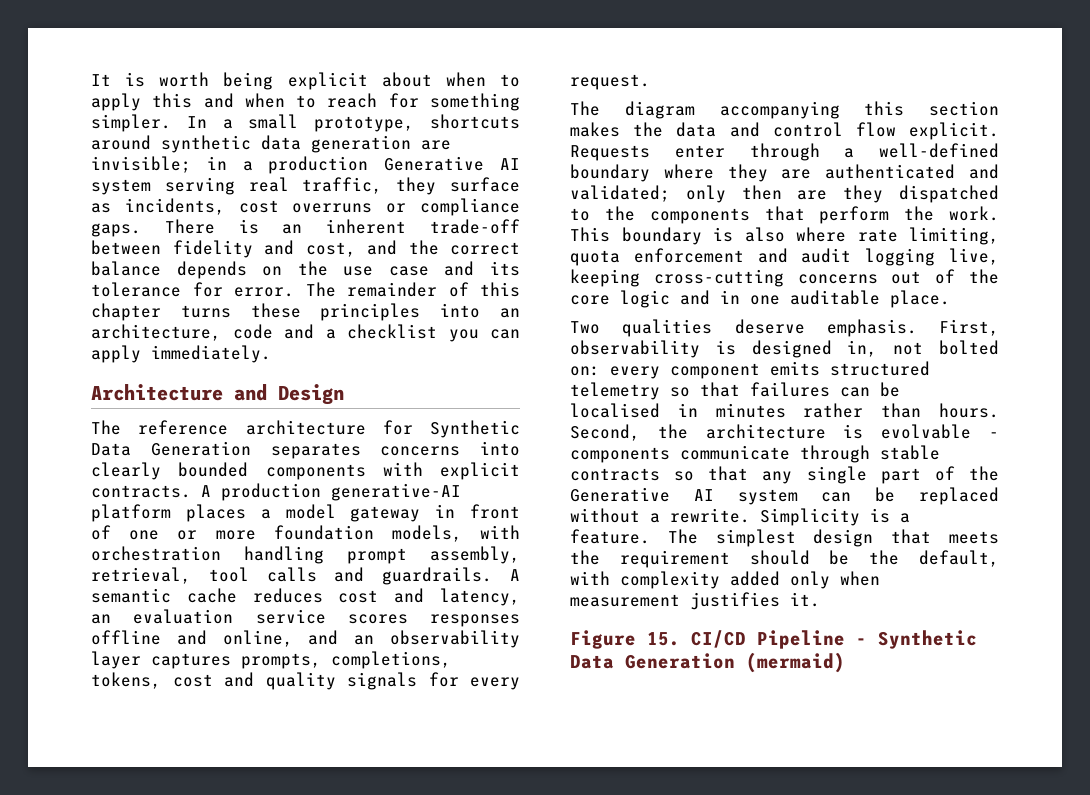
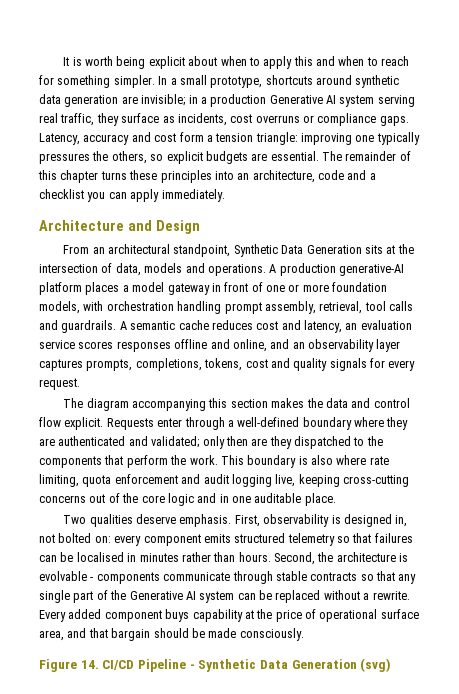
- There is an inherent trade-off between fidelity and cost, and the correct balance depends on the use case and its tolerance for error.
+ Latency, accuracy and cost form a tension triangle: improving one typically pressures the others, so explicit budgets are essential.
- The reference architecture for Synthetic Data Generation separates concerns into clearly bounded components with explicit contracts.
+ From an architectural standpoint, Synthetic Data Generation sits at the intersection of data, models and operations.
- Simplicity is a feature. The simplest design that meets the requirement should be the default, with complexity added only when measurement justifies it.
+ Every added component buys capability at the price of operational surface area, and that bargain should be made consciously.
- Figure 15. CI/CD Pipeline - Synthetic Data Generation (mermaid)
+ Figure 14. CI/CD Pipeline - Synthetic Data Generation (svg)

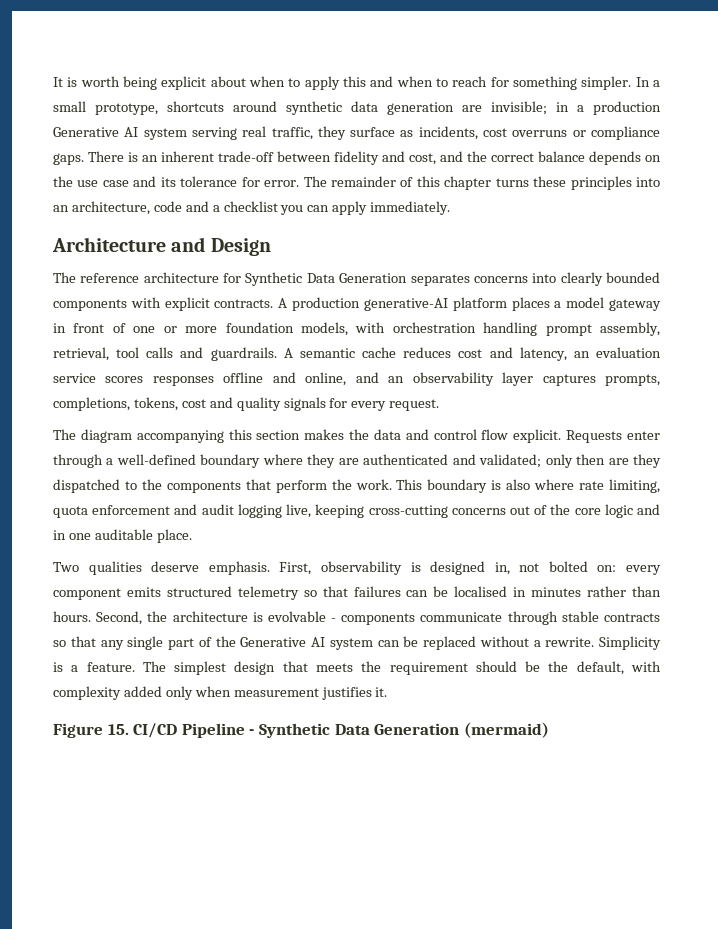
- Latency, accuracy and cost form a tension triangle: improving one typically pressures the others, so explicit budgets are essential.
+ There is an inherent trade-off between fidelity and cost, and the correct balance depends on the use case and its tolerance for error.
- From an architectural standpoint, Synthetic Data Generation sits at the intersection of data, models and operations.
+ The reference architecture for Synthetic Data Generation separates concerns into clearly bounded components with explicit contracts.
- Every added component buys capability at the price of operational surface area, and that bargain should be made consciously.
+ Simplicity is a feature. The simplest design that meets the requirement should be the default, with complexity added only when measurement justifies it.
- Figure 14. CI/CD Pipeline - Synthetic Data Generation (svg)
+ Figure 15. CI/CD Pipeline - Synthetic Data Generation (mermaid)

